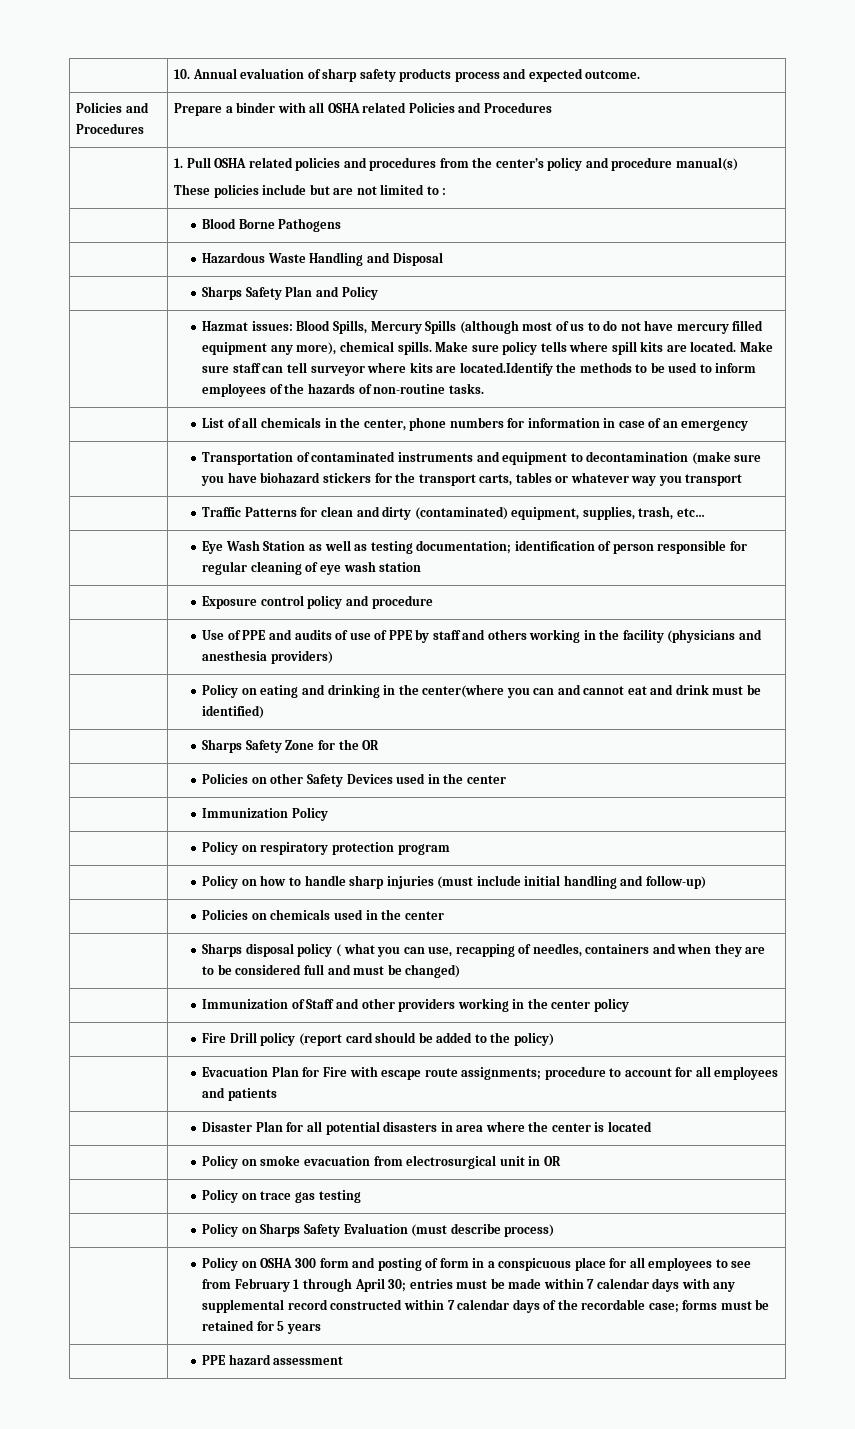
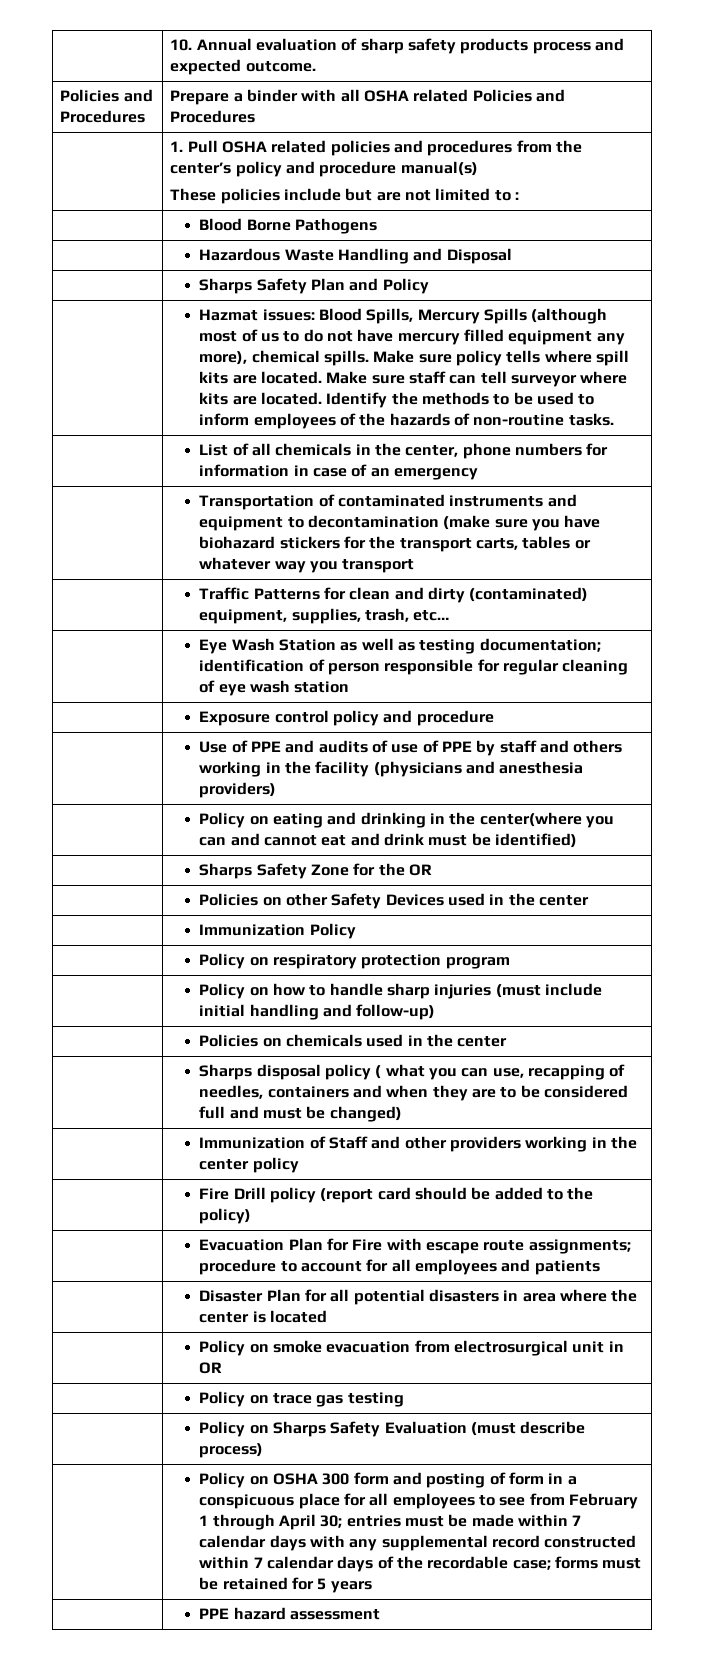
- Make sure staff can tell surveyor where kits are located.Identify the methods to be used to inform employees of the hazards of non-routine tasks.
+ Make sure staff can tell surveyor where kits are located. Identify the methods to be used to inform employees of the hazards of non-routine tasks.

